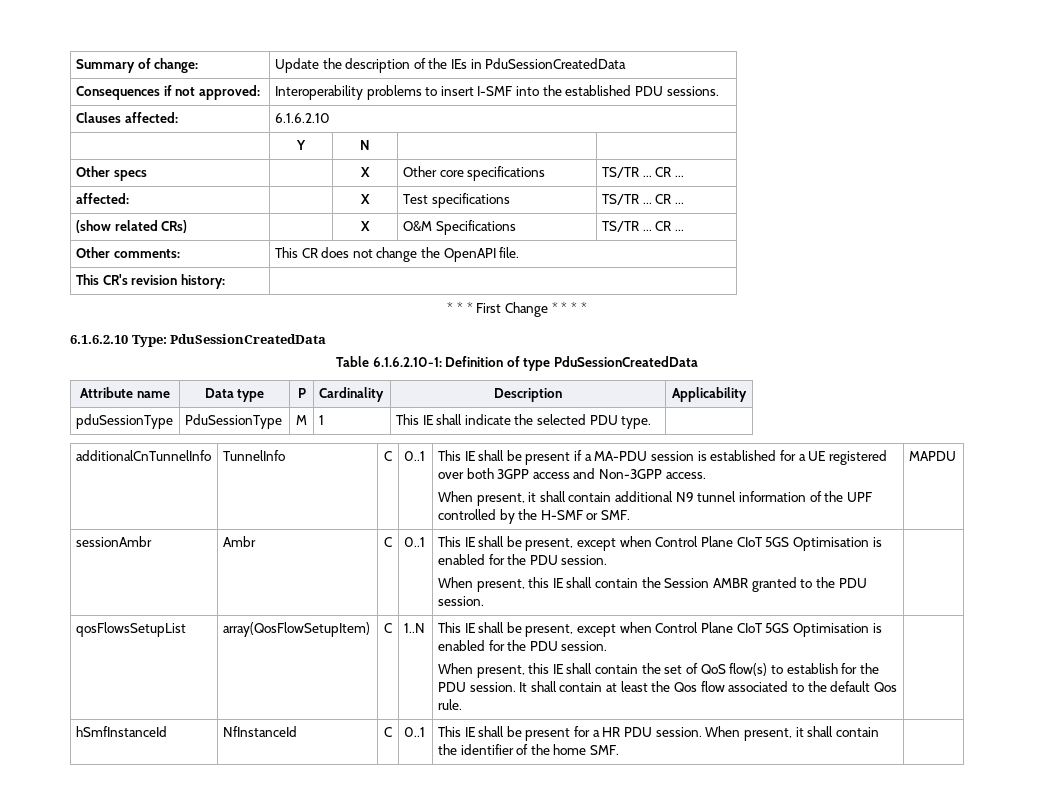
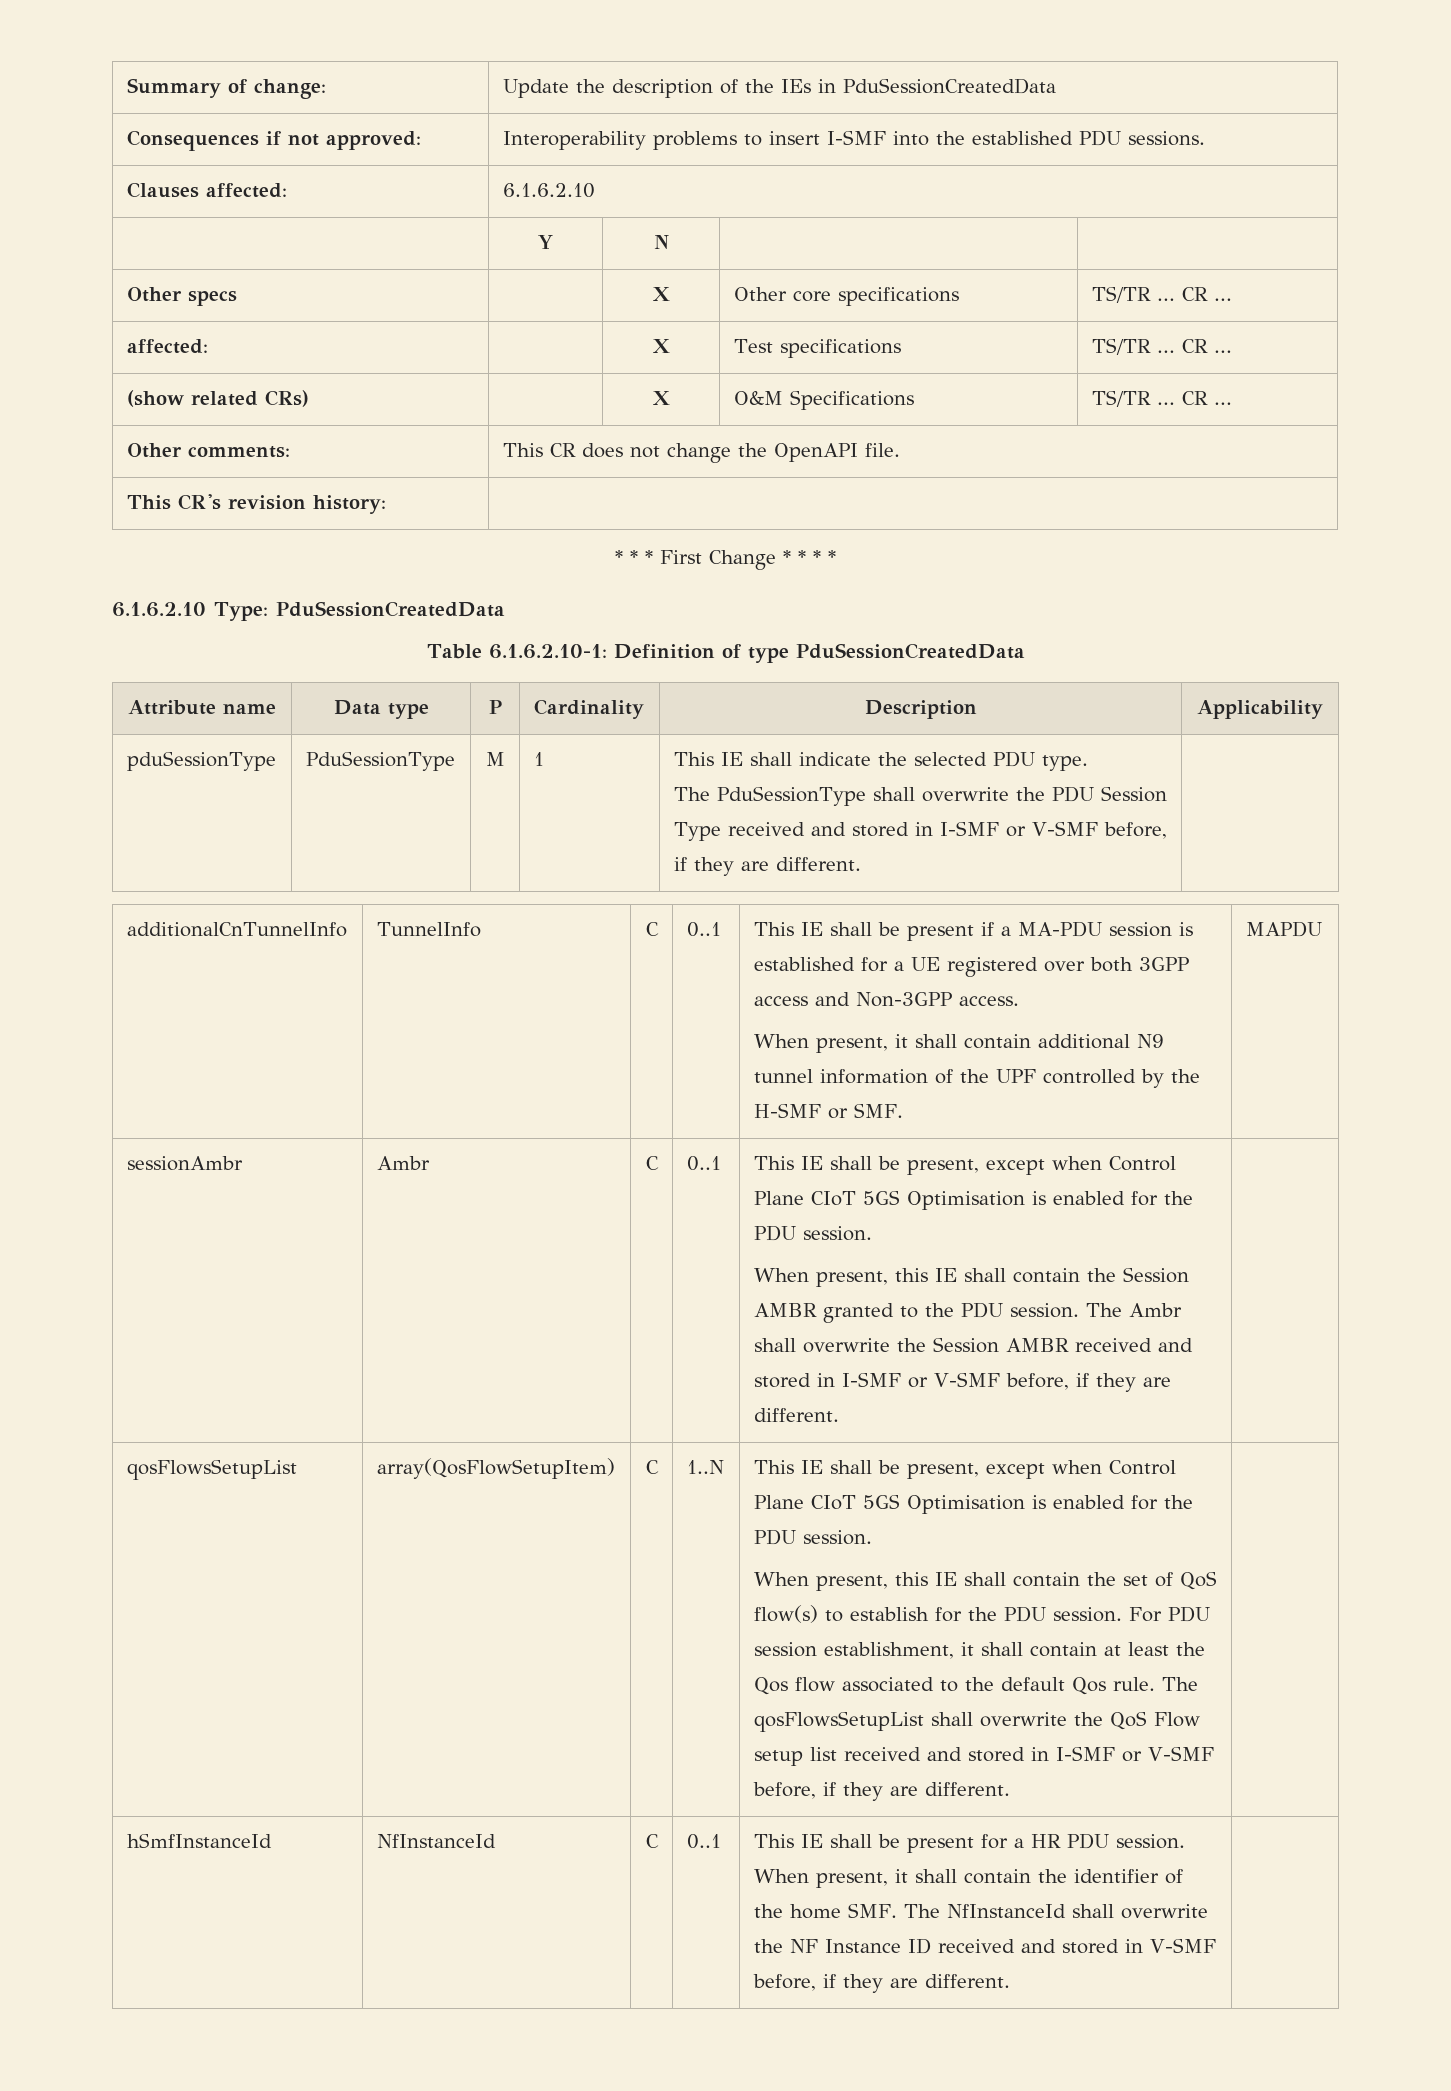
- pduSessionType | PduSessionType | M | 1 | This IE shall indicate the selected PDU type. |
+ pduSessionType | PduSessionType | M | 1 | This IE shall indicate the selected PDU type.
+ The PduSessionType shall overwrite the PDU Session Type received and stored in I-SMF or V-SMF before, if they are different. |
+ The Ambr shall overwrite the Session AMBR received and stored in I-SMF or V-SMF before, if they are different.
- It shall contain at least the Qos flow associated to the default Qos rule.
+ For PDU session establishment, it shall contain at least the Qos flow associated to the default Qos rule. The qosFlowsSetupList shall overwrite the QoS Flow setup list received and stored in I-SMF or V-SMF before, if they are different.
- When present, it shall contain the identifier of the home SMF.
+ When present, it shall contain the identifier of the home SMF. The NfInstanceId shall overwrite the NF Instance ID received and stored in V-SMF before, if they are different.

